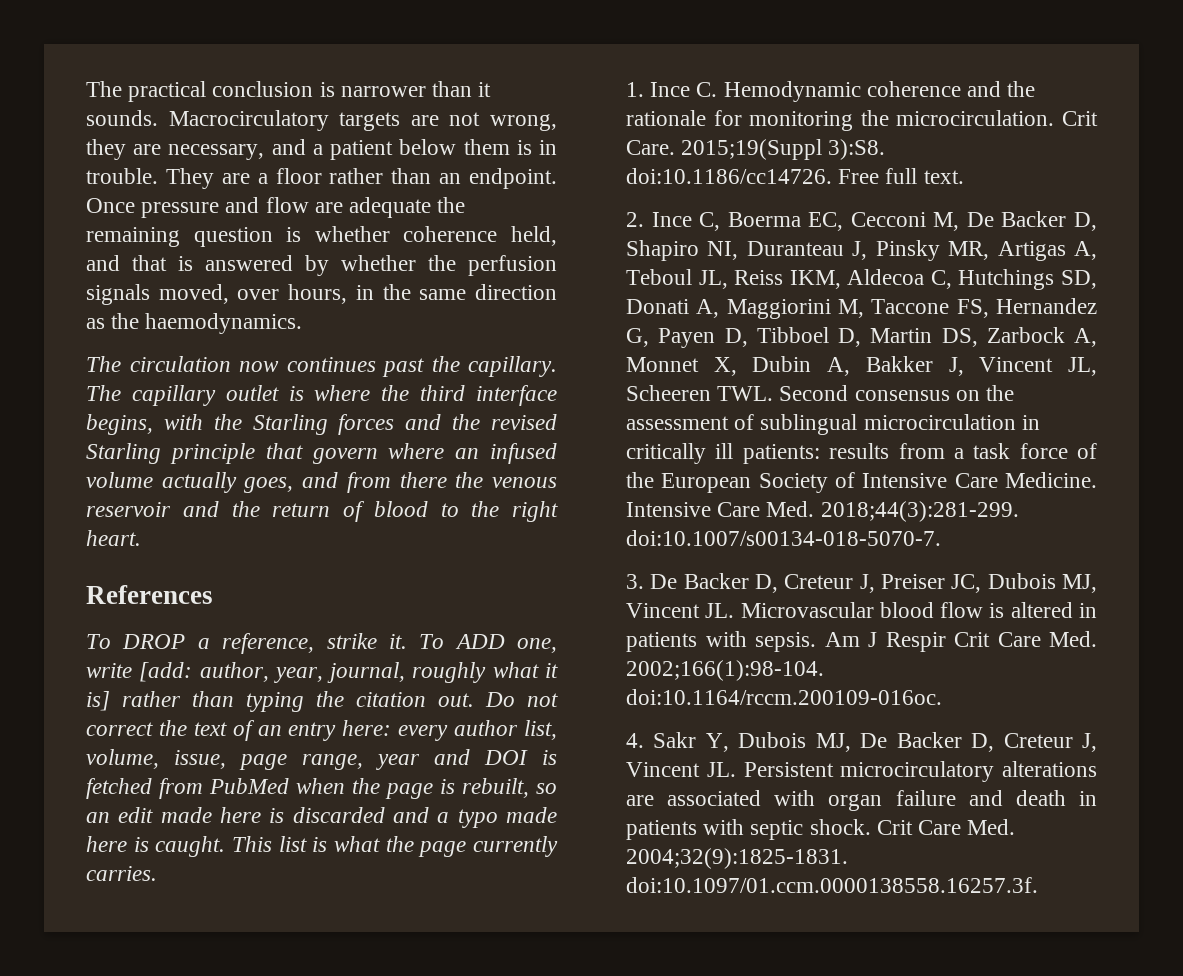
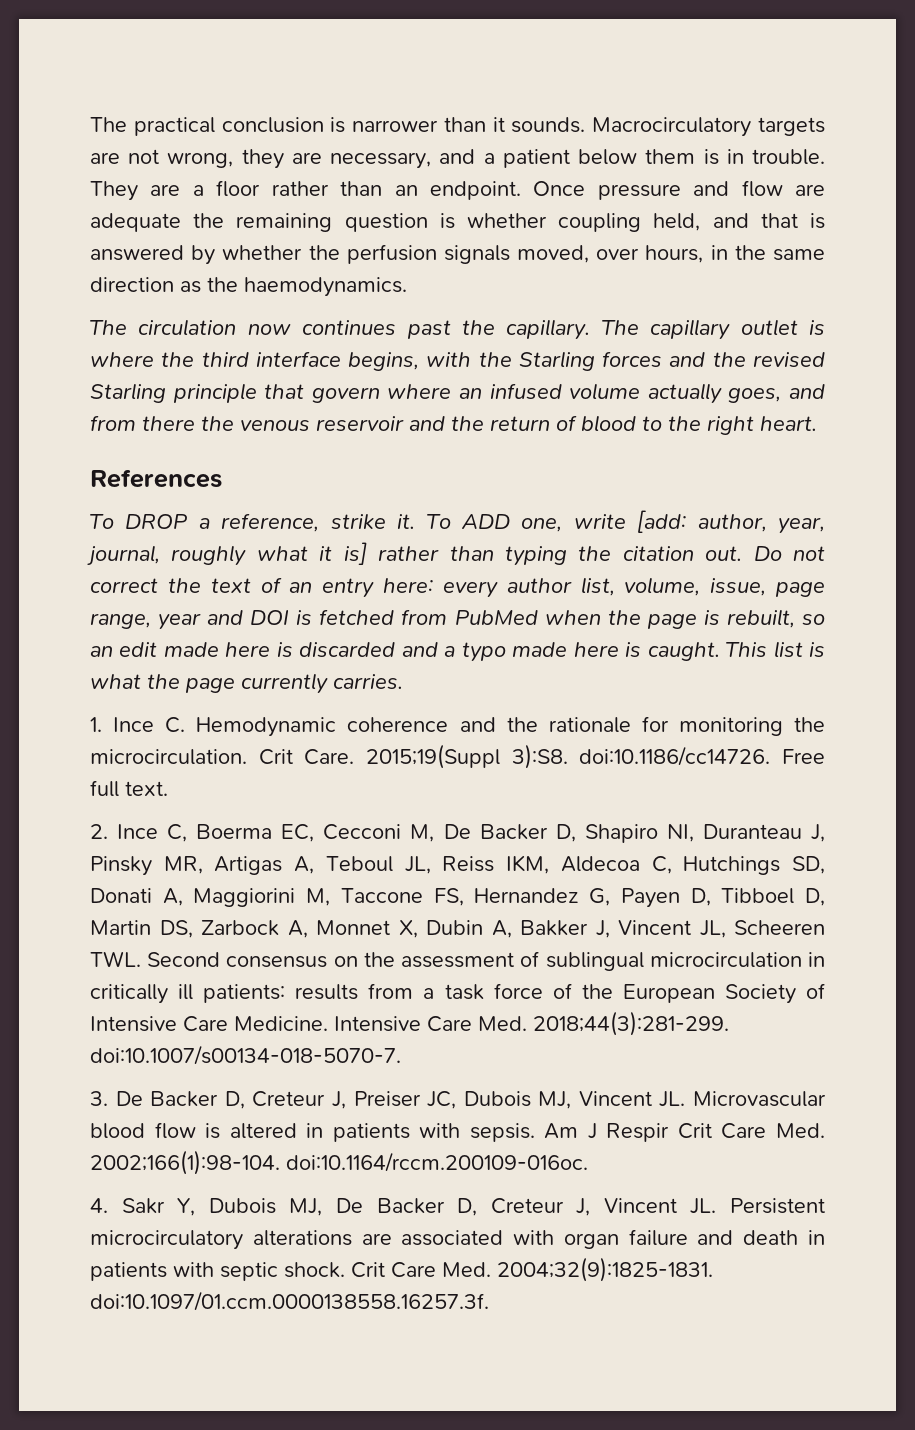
- Once pressure and flow are adequate the remaining question is whether coherence held, and that is answered by whether the perfusion signals moved, over hours, in the same direction as the haemodynamics.
+ Once pressure and flow are adequate the remaining question is whether coupling held, and that is answered by whether the perfusion signals moved, over hours, in the same direction as the haemodynamics.

